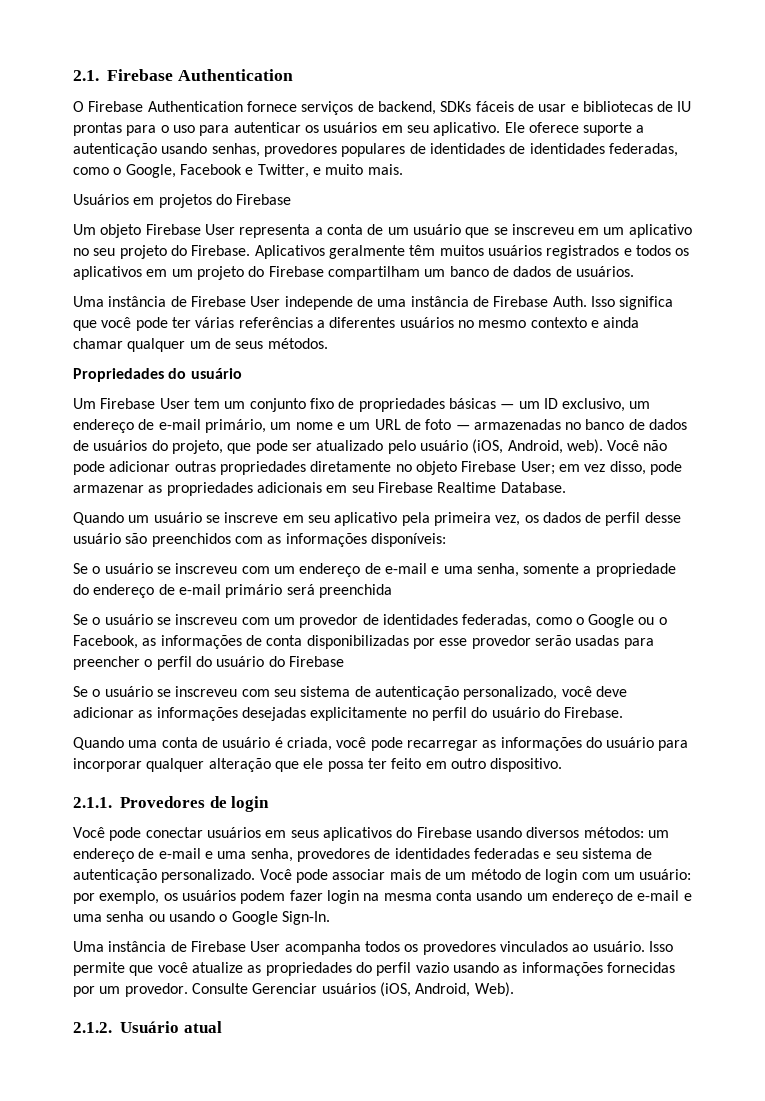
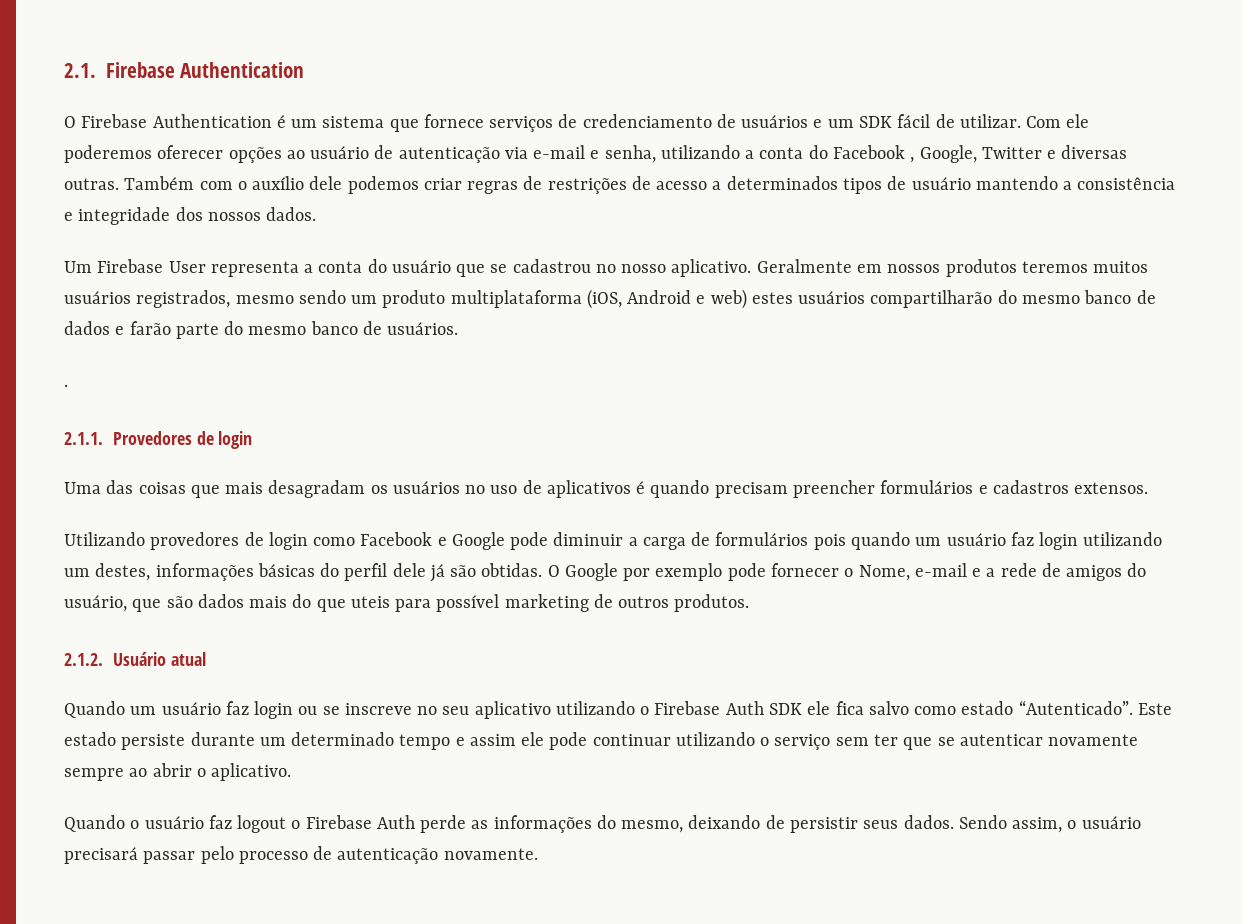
- O Firebase Authentication fornece serviços de backend, SDKs fáceis de usar e bibliotecas de IU prontas para o uso para autenticar os usuários em seu aplicativo. Ele oferece suporte a autenticação usando senhas, provedores populares de identidades de identidades federadas, como o Google, Facebook e Twitter, e muito mais.
- Usuários em projetos do Firebase
- Um objeto Firebase User representa a conta de um usuário que se inscreveu em um aplicativo no seu projeto do Firebase. Aplicativos geralmente têm muitos usuários registrados e todos os aplicativos em um projeto do Firebase compartilham um banco de dados de usuários.
- Uma instância de Firebase User independe de uma instância de Firebase Auth. Isso significa que você pode ter várias referências a diferentes usuários no mesmo contexto e ainda chamar qualquer um de seus métodos.
- Propriedades do usuário
- Um Firebase User tem um conjunto fixo de propriedades básicas — um ID exclusivo, um endereço de e-mail primário, um nome e um URL de foto — armazenadas no banco de dados de usuários do projeto, que pode ser atualizado pelo usuário (iOS, Android, web). Você não pode adicionar outras propriedades diretamente no objeto Firebase User; em vez disso, pode armazenar as propriedades adicionais em seu Firebase Realtime Database.
- Quando um usuário se inscreve em seu aplicativo pela primeira vez, os dados de perfil desse usuário são preenchidos com as informações disponíveis:
- Se o usuário se inscreveu com um endereço de e-mail e uma senha, somente a propriedade do endereço de e-mail primário será preenchida
- Se o usuário se inscreveu com um provedor de identidades federadas, como o Google ou o Facebook, as informações de conta disponibilizadas por esse provedor serão usadas para preencher o perfil do usuário do Firebase
- Se o usuário se inscreveu com seu sistema de autenticação personalizado, você deve adicionar as informações desejadas explicitamente no perfil do usuário do Firebase.
- Quando uma conta de usuário é criada, você pode recarregar as informações do usuário para incorporar qualquer alteração que ele possa ter feito em outro dispositivo.
+ O Firebase Authentication é um sistema que fornece serviços de credenciamento de usuários e um SDK fácil de utilizar. Com ele poderemos oferecer opções ao usuário de autenticação via e-mail e senha, utilizando a conta do Facebook , Google, Twitter e diversas outras. Também com o auxílio dele podemos criar regras de restrições de acesso a determinados tipos de usuário mantendo a consistência e integridade dos nossos dados.
+ Um Firebase User representa a conta do usuário que se cadastrou no nosso aplicativo. Geralmente em nossos produtos teremos muitos usuários registrados, mesmo sendo um produto multiplataforma (iOS, Android e web) estes usuários compartilharão do mesmo banco de dados e farão parte do mesmo banco de usuários.
+ .
  2.1.1. Provedores de login
- Você pode conectar usuários em seus aplicativos do Firebase usando diversos métodos: um endereço de e-mail e uma senha, provedores de identidades federadas e seu sistema de autenticação personalizado. Você pode associar mais de um método de login com um usuário: por exemplo, os usuários podem fazer login na mesma conta usando um endereço de e-mail e uma senha ou usando o Google Sign-In.
- Uma instância de Firebase User acompanha todos os provedores vinculados ao usuário. Isso permite que você atualize as propriedades do perfil vazio usando as informações fornecidas por um provedor. Consulte Gerenciar usuários (iOS, Android, Web).
+ Uma das coisas que mais desagradam os usuários no uso de aplicativos é quando precisam preencher formulários e cadastros extensos.
+ Utilizando provedores de login como Facebook e Google pode diminuir a carga de formulários pois quando um usuário faz login utilizando um destes, informações básicas do perfil dele já são obtidas. O Google por exemplo pode fornecer o Nome, e-mail e a rede de amigos do usuário, que são dados mais do que uteis para possível marketing de outros produtos.
  2.1.2. Usuário atual
+ Quando um usuário faz login ou se inscreve no seu aplicativo utilizando o Firebase Auth SDK ele fica salvo como estado “Autenticado”. Este estado persiste durante um determinado tempo e assim ele pode continuar utilizando o serviço sem ter que se autenticar novamente sempre ao abrir o aplicativo.
+ Quando o usuário faz logout o Firebase Auth perde as informações do mesmo, deixando de persistir seus dados. Sendo assim, o usuário precisará passar pelo processo de autenticação novamente.

